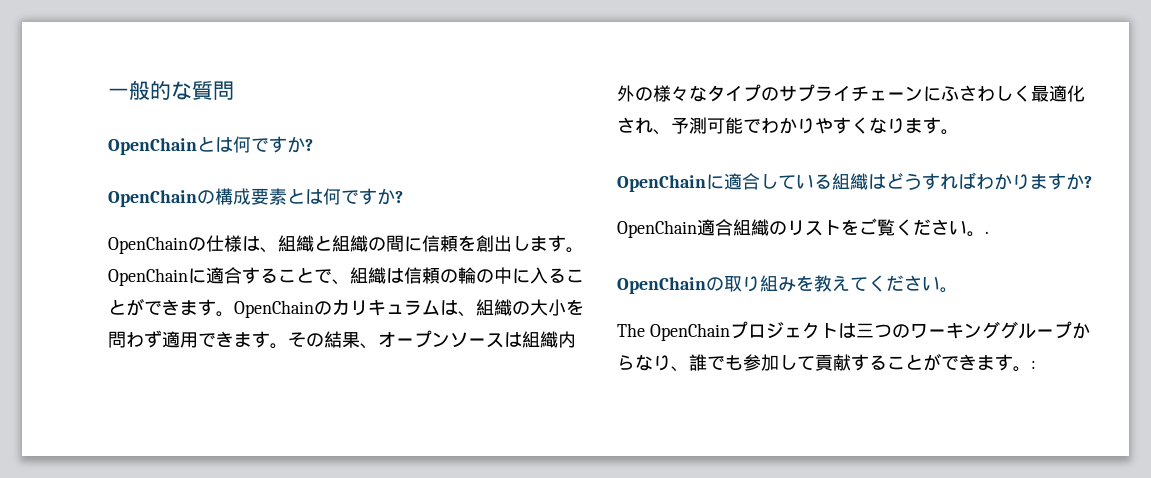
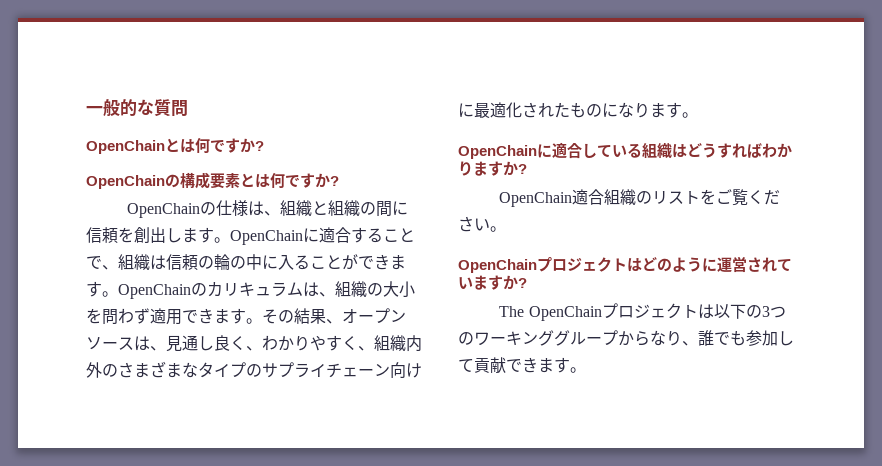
- その結果、オープンソースは組織内外の様々なタイプのサプライチェーンにふさわしく最適化され、予測可能でわかりやすくなります。
+ その結果、オープンソースは、見通し良く、わかりやすく、組織内外のさまざまなタイプのサプライチェーン向けに最適化されたものになります。
- OpenChain適合組織のリストをご覧ください。.
- OpenChainの取り組みを教えてください。
+ OpenChain適合組織のリストをご覧ください。
+ OpenChainプロジェクトはどのように運営されていますか?
- The OpenChainプロジェクトは三つのワーキンググループからなり、誰でも参加して貢献することができます。:
+ The OpenChainプロジェクトは以下の3つのワーキンググループからなり、誰でも参加して貢献できます。

